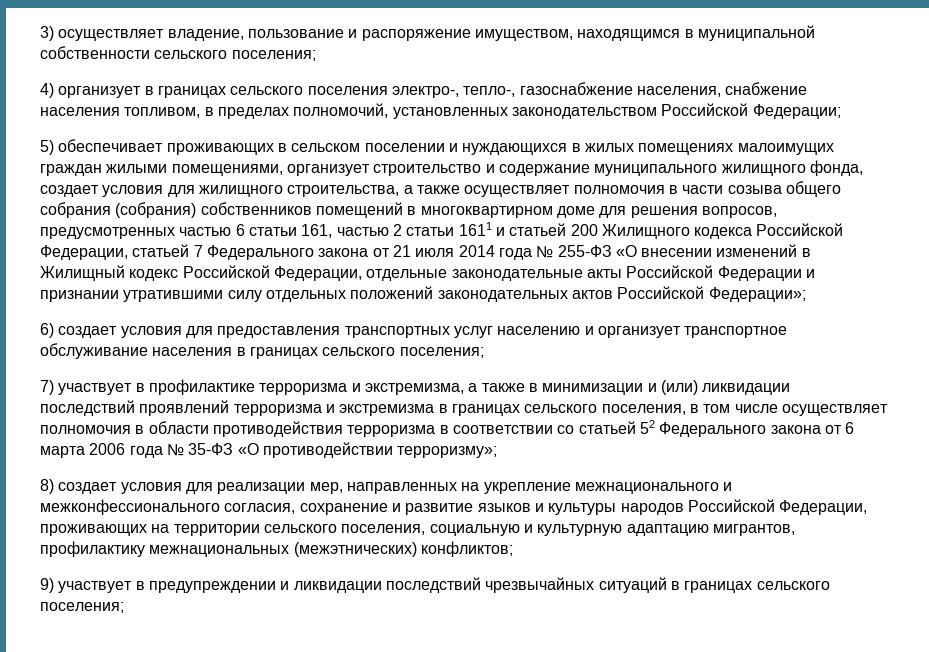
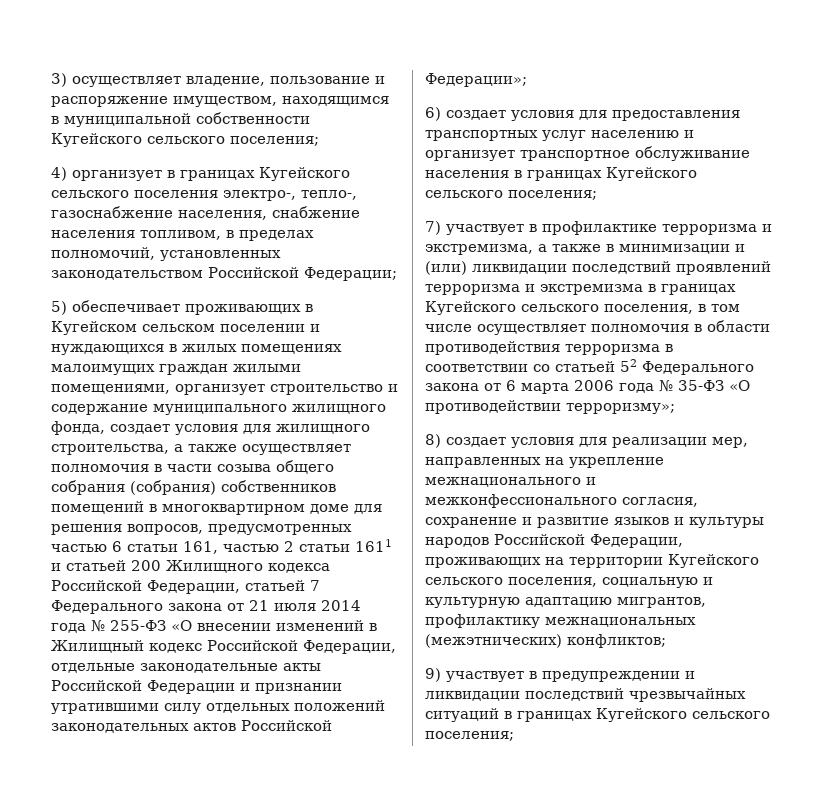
- 3) осуществляет владение, пользование и распоряжение имуществом, находящимся в муниципальной собственности сельского поселения;
+ 3) осуществляет владение, пользование и распоряжение имуществом, находящимся в муниципальной собственности Кугейского сельского поселения;
- 4) организует в границах сельского поселения электро-, тепло-, газоснабжение населения, снабжение населения топливом, в пределах полномочий, установленных законодательством Российской Федерации;
+ 4) организует в границах Кугейского сельского поселения электро-, тепло-, газоснабжение населения, снабжение населения топливом, в пределах полномочий, установленных законодательством Российской Федерации;
- 5) обеспечивает проживающих в сельском поселении и нуждающихся в жилых помещениях малоимущих граждан жилыми помещениями, организует строительство и содержание муниципального жилищного фонда, создает условия для жилищного строительства, а также осуществляет полномочия в части созыва общего собрания (собрания) собственников помещений в многоквартирном доме для решения вопросов, предусмотренных частью 6 статьи 161, частью 2 статьи 1611 и статьей 200 Жилищного кодекса Российской Федерации, статьей 7 Федерального закона от 21 июля 2014 года № 255-ФЗ «О внесении изменений в Жилищный кодекс Российской Федерации, отдельные законодательные акты Российской Федерации и признании утратившими силу отдельных положений законодательных актов Российской Федерации»;
+ 5) обеспечивает проживающих в Кугейском сельском поселении и нуждающихся в жилых помещениях малоимущих граждан жилыми помещениями, организует строительство и содержание муниципального жилищного фонда, создает условия для жилищного строительства, а также осуществляет полномочия в части созыва общего собрания (собрания) собственников помещений в многоквартирном доме для решения вопросов, предусмотренных частью 6 статьи 161, частью 2 статьи 1611 и статьей 200 Жилищного кодекса Российской Федерации, статьей 7 Федерального закона от 21 июля 2014 года № 255-ФЗ «О внесении изменений в Жилищный кодекс Российской Федерации, отдельные законодательные акты Российской Федерации и признании утратившими силу отдельных положений законодательных актов Российской Федерации»;
- 6) создает условия для предоставления транспортных услуг населению и организует транспортное обслуживание населения в границах сельского поселения;
+ 6) создает условия для предоставления транспортных услуг населению и организует транспортное обслуживание населения в границах Кугейского сельского поселения;
- 7) участвует в профилактике терроризма и экстремизма, а также в минимизации и (или) ликвидации последствий проявлений терроризма и экстремизма в границах сельского поселения, в том числе осуществляет полномочия в области противодействия терроризма в соответствии со статьей 52 Федерального закона от 6 марта 2006 года № 35-ФЗ «О противодействии терроризму»;
+ 7) участвует в профилактике терроризма и экстремизма, а также в минимизации и (или) ликвидации последствий проявлений терроризма и экстремизма в границах Кугейского сельского поселения, в том числе осуществляет полномочия в области противодействия терроризма в соответствии со статьей 52 Федерального закона от 6 марта 2006 года № 35-ФЗ «О противодействии терроризму»;
- 8) создает условия для реализации мер, направленных на укрепление межнационального и межконфессионального согласия, сохранение и развитие языков и культуры народов Российской Федерации, проживающих на территории сельского поселения, социальную и культурную адаптацию мигрантов, профилактику межнациональных (межэтнических) конфликтов;
+ 8) создает условия для реализации мер, направленных на укрепление межнационального и межконфессионального согласия, сохранение и развитие языков и культуры народов Российской Федерации, проживающих на территории Кугейского сельского поселения, социальную и культурную адаптацию мигрантов, профилактику межнациональных (межэтнических) конфликтов;
- 9) участвует в предупреждении и ликвидации последствий чрезвычайных ситуаций в границах сельского поселения;
+ 9) участвует в предупреждении и ликвидации последствий чрезвычайных ситуаций в границах Кугейского сельского поселения;

